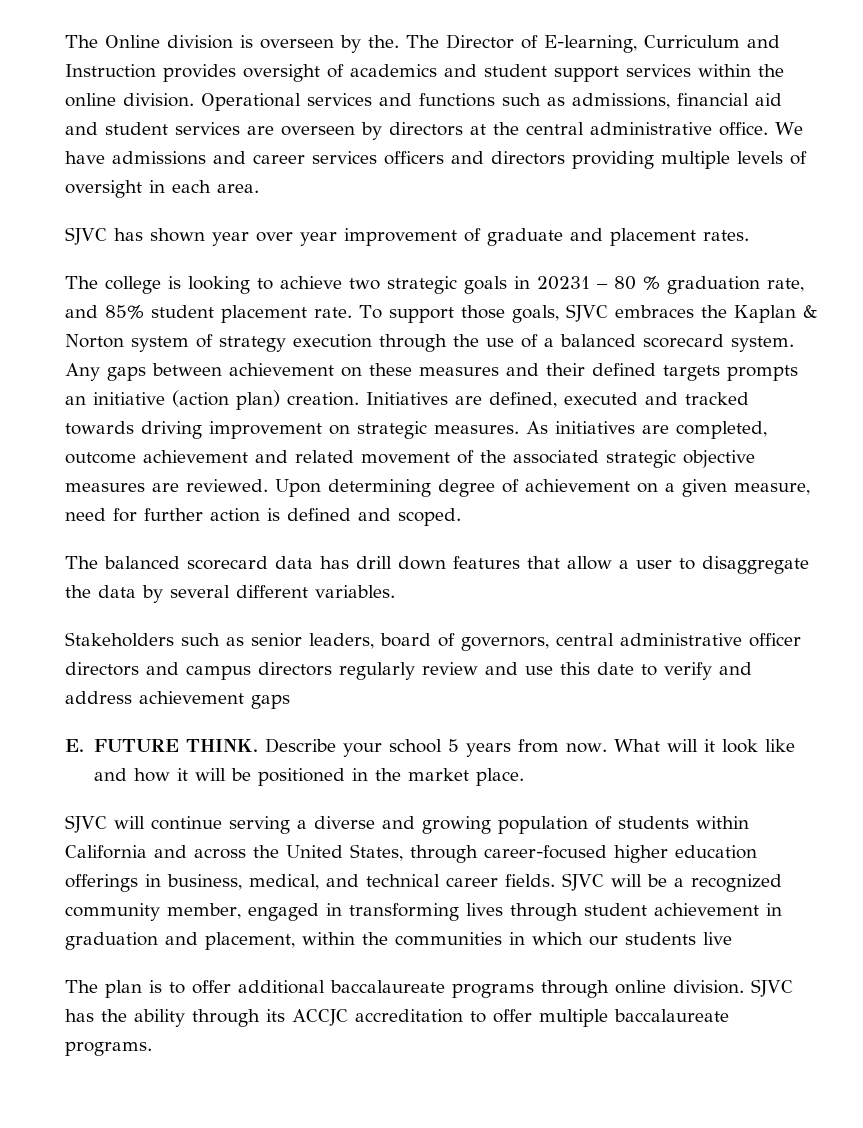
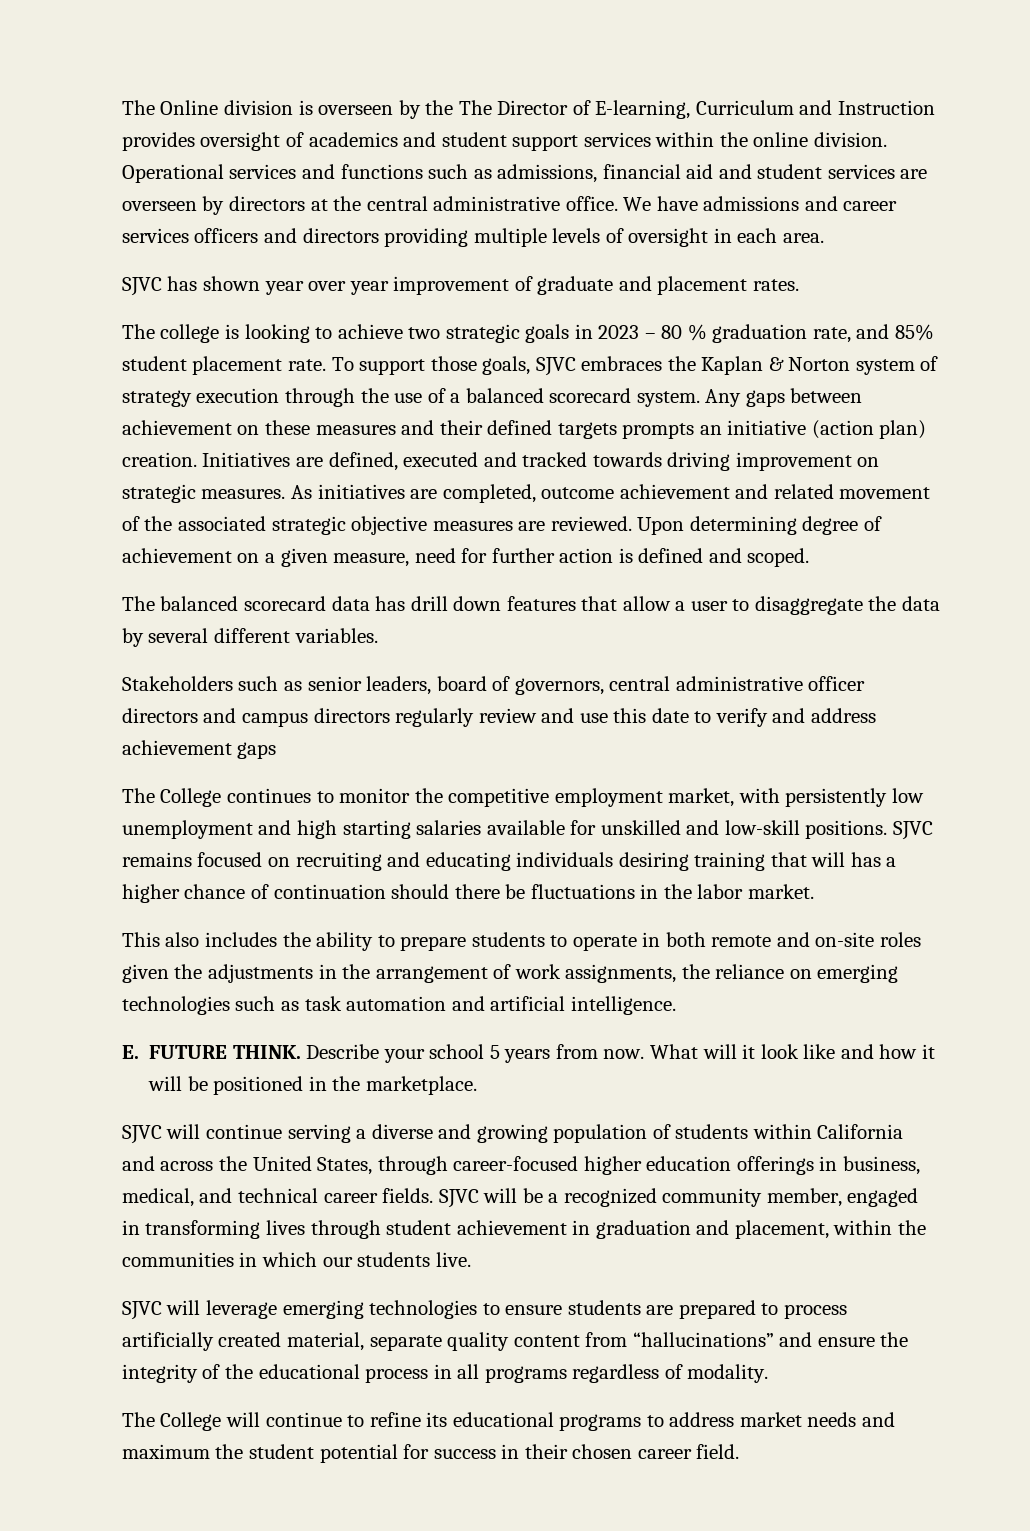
- The Online division is overseen by the. The Director of E-learning, Curriculum and Instruction provides oversight of academics and student support services within the online division.
+ The Online division is overseen by the The Director of E-learning, Curriculum and Instruction provides oversight of academics and student support services within the online division.
- The college is looking to achieve two strategic goals in 20231 – 80 % graduation rate, and 85% student placement rate.
+ The college is looking to achieve two strategic goals in 2023 – 80 % graduation rate, and 85% student placement rate.
+ The College continues to monitor the competitive employment market, with persistently low unemployment and high starting salaries available for unskilled and low-skill positions. SJVC remains focused on recruiting and educating individuals desiring training that will has a higher chance of continuation should there be fluctuations in the labor market.
+ This also includes the ability to prepare students to operate in both remote and on-site roles given the adjustments in the arrangement of work assignments, the reliance on emerging technologies such as task automation and artificial intelligence.
- What will it look like and how it will be positioned in the market place.
+ What will it look like and how it will be positioned in the marketplace.
- SJVC will be a recognized community member, engaged in transforming lives through student achievement in graduation and placement, within the communities in which our students live
- The plan is to offer additional baccalaureate programs through online division. SJVC has the ability through its ACCJC accreditation to offer multiple baccalaureate programs.
+ SJVC will be a recognized community member, engaged in transforming lives through student achievement in graduation and placement, within the communities in which our students live.
+ SJVC will leverage emerging technologies to ensure students are prepared to process artificially created material, separate quality content from “hallucinations” and ensure the integrity of the educational process in all programs regardless of modality.
+ The College will continue to refine its educational programs to address market needs and maximum the student potential for success in their chosen career field.

